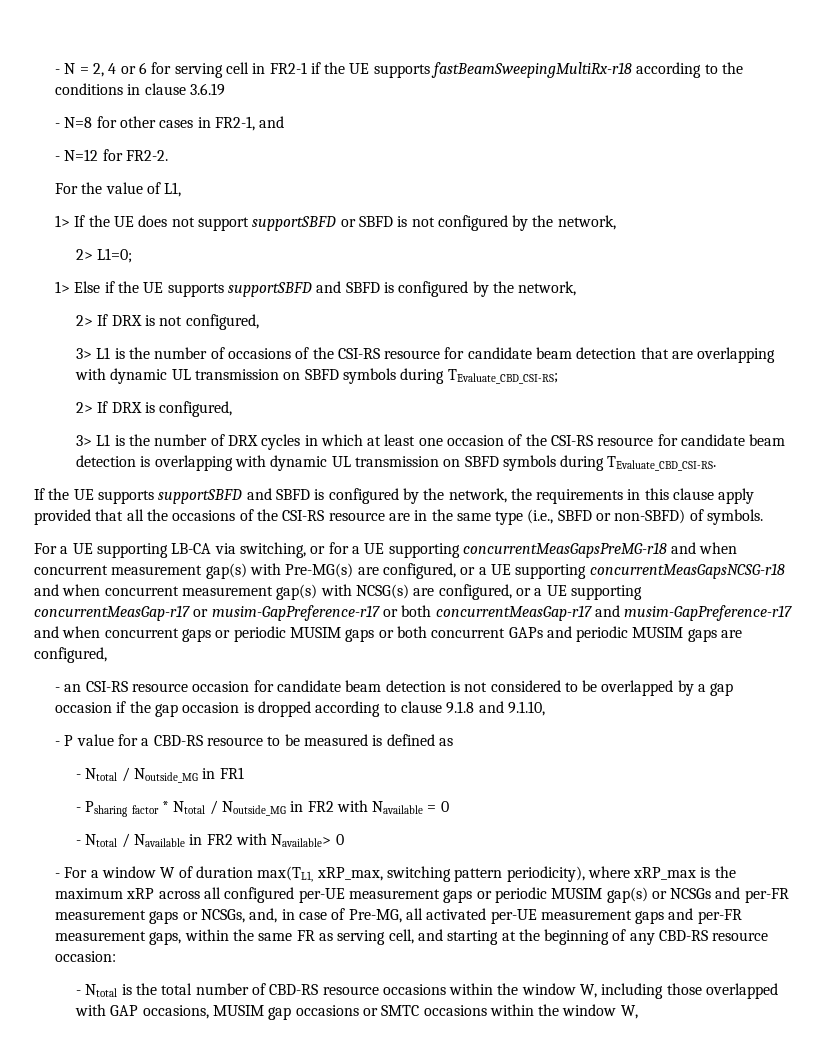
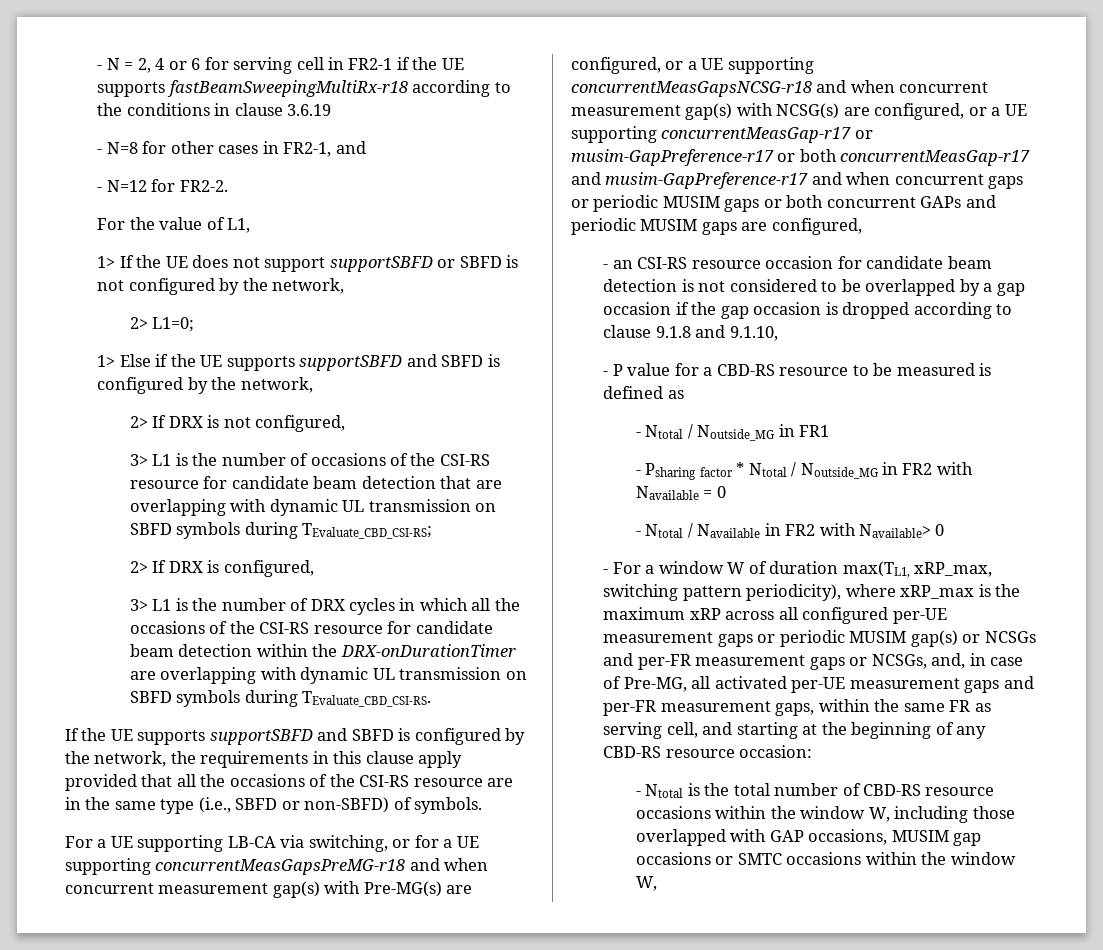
- 3> L1 is the number of DRX cycles in which at least one occasion of the CSI-RS resource for candidate beam detection is overlapping with dynamic UL transmission on SBFD symbols during TEvaluate_CBD_CSI-RS.
+ 3> L1 is the number of DRX cycles in which all the occasions of the CSI-RS resource for candidate beam detection within the DRX-onDurationTimer are overlapping with dynamic UL transmission on SBFD symbols during TEvaluate_CBD_CSI-RS.

